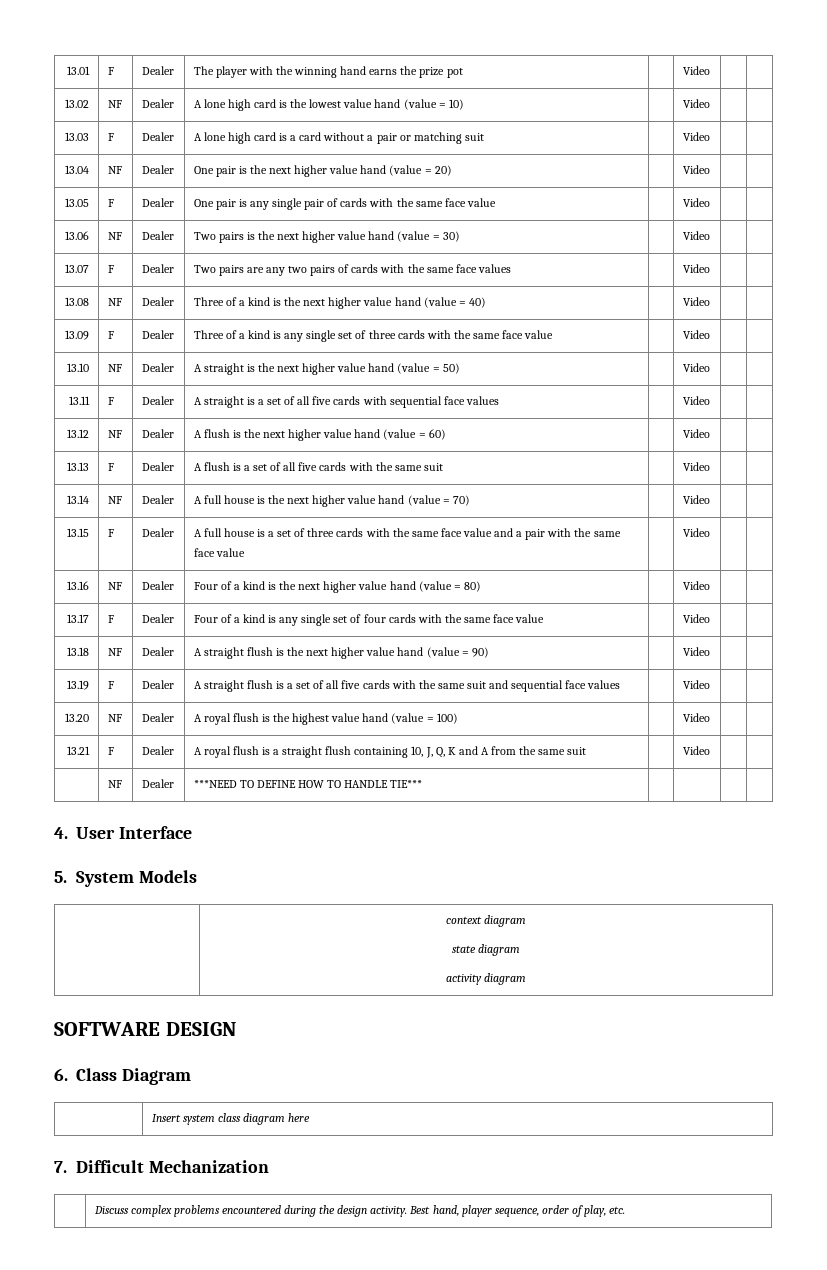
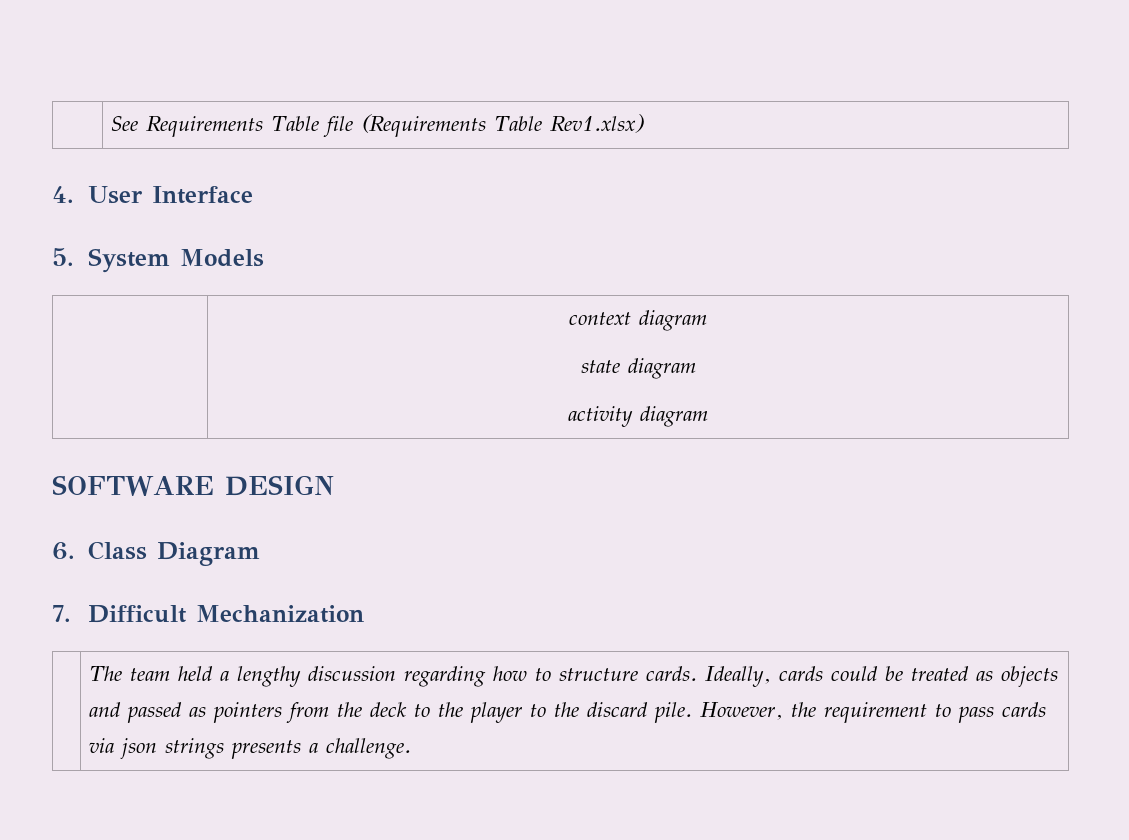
- 13.01 | F | Dealer | The player with the winning hand earns the prize pot | | Video | |
- 13.02 | NF | Dealer | A lone high card is the lowest value hand (value = 10) | | Video | |
- 13.03 | F | Dealer | A lone high card is a card without a pair or matching suit | | Video | |
- 13.04 | NF | Dealer | One pair is the next higher value hand (value = 20) | | Video | |
- 13.05 | F | Dealer | One pair is any single pair of cards with the same face value | | Video | |
- 13.06 | NF | Dealer | Two pairs is the next higher value hand (value = 30) | | Video | |
- 13.07 | F | Dealer | Two pairs are any two pairs of cards with the same face values | | Video | |
- 13.08 | NF | Dealer | Three of a kind is the next higher value hand (value = 40) | | Video | |
- 13.09 | F | Dealer | Three of a kind is any single set of three cards with the same face value | | Video | |
- 13.10 | NF | Dealer | A straight is the next higher value hand (value = 50) | | Video | |
- 13.11 | F | Dealer | A straight is a set of all five cards with sequential face values | | Video | |
- 13.12 | NF | Dealer | A flush is the next higher value hand (value = 60) | | Video | |
- 13.13 | F | Dealer | A flush is a set of all five cards with the same suit | | Video | |
- 13.14 | NF | Dealer | A full house is the next higher value hand (value = 70) | | Video | |
- 13.15 | F | Dealer | A full house is a set of three cards with the same face value and a pair with the same face value | | Video | |
- 13.16 | NF | Dealer | Four of a kind is the next higher value hand (value = 80) | | Video | |
- 13.17 | F | Dealer | Four of a kind is any single set of four cards with the same face value | | Video | |
- 13.18 | NF | Dealer | A straight flush is the next higher value hand (value = 90) | | Video | |
- 13.19 | F | Dealer | A straight flush is a set of all five cards with the same suit and sequential face values | | Video | |
- 13.20 | NF | Dealer | A royal flush is the highest value hand (value = 100) | | Video | |
- 13.21 | F | Dealer | A royal flush is a straight flush containing 10, J, Q, K and A from the same suit | | Video | |
- | NF | Dealer | ***NEED TO DEFINE HOW TO HANDLE TIE*** | | | |
+ | See Requirements Table file (Requirements Table Rev1.xlsx)
- | Insert system class diagram here
  7. Difficult Mechanization
- | Discuss complex problems encountered during the design activity. Best hand, player sequence, order of play, etc.
+ | The team held a lengthy discussion regarding how to structure cards. Ideally, cards could be treated as objects and passed as pointers from the deck to the player to the discard pile. However, the requirement to pass cards via json strings presents a challenge.

